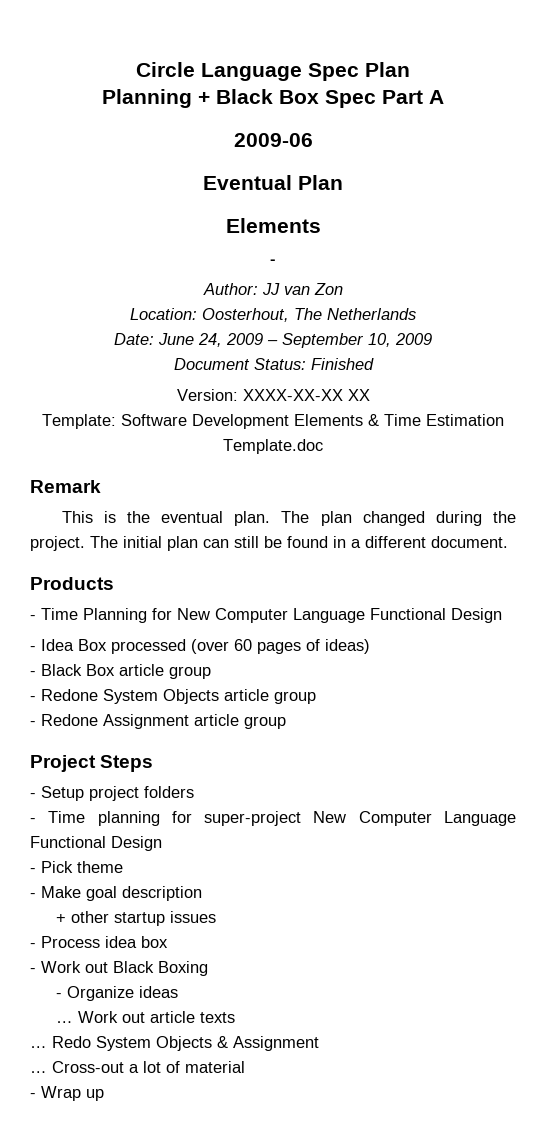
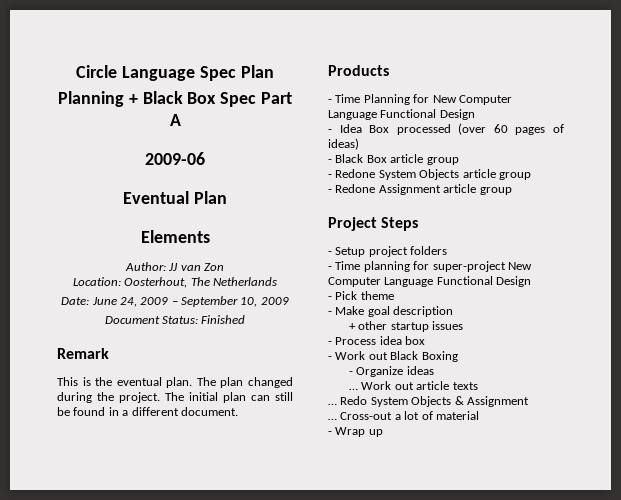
  Eventual Plan
  Elements
- -
- Version: XXXX-XX-XX XX
- Template: Software Development Elements & Time Estimation Template.doc

